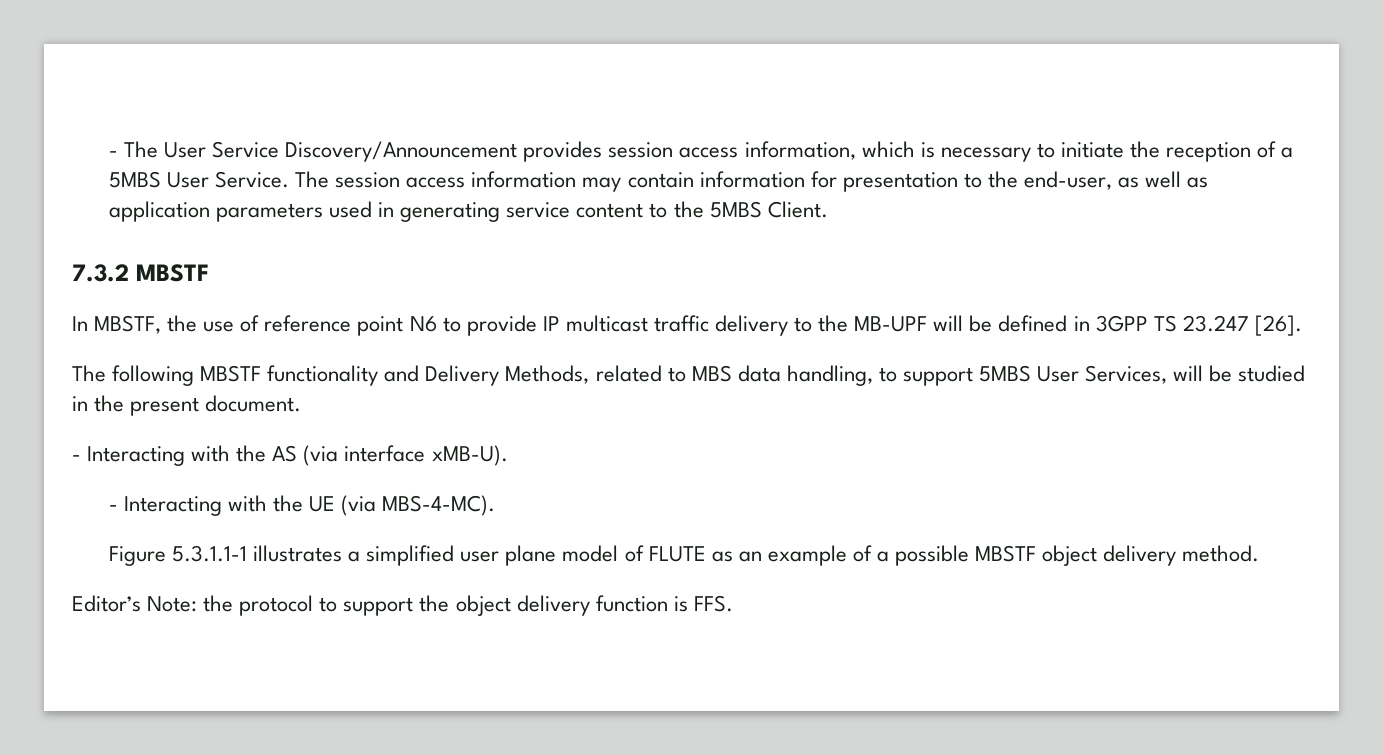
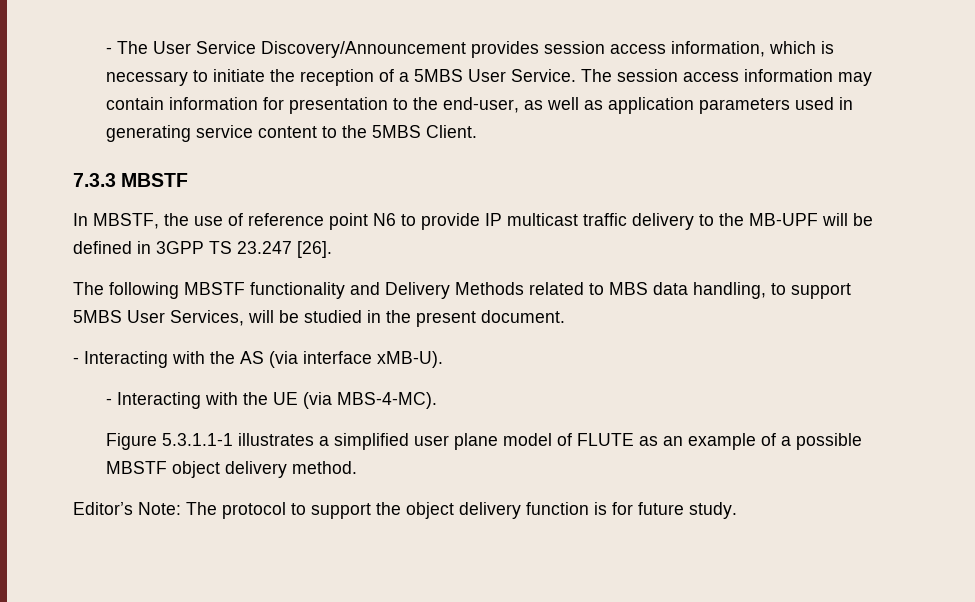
- 7.3.2 MBSTF
+ 7.3.3 MBSTF
- The following MBSTF functionality and Delivery Methods, related to MBS data handling, to support 5MBS User Services, will be studied in the present document.
+ The following MBSTF functionality and Delivery Methods related to MBS data handling, to support 5MBS User Services, will be studied in the present document.
- Editor’s Note: the protocol to support the object delivery function is FFS.
+ Editor’s Note: The protocol to support the object delivery function is for future study.

